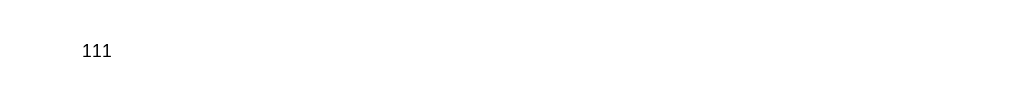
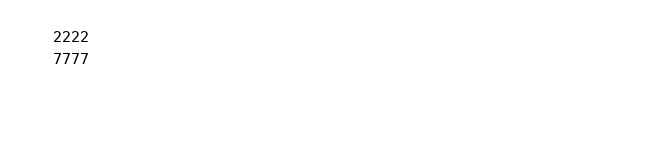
- 111
+ 2222
+ 7777

